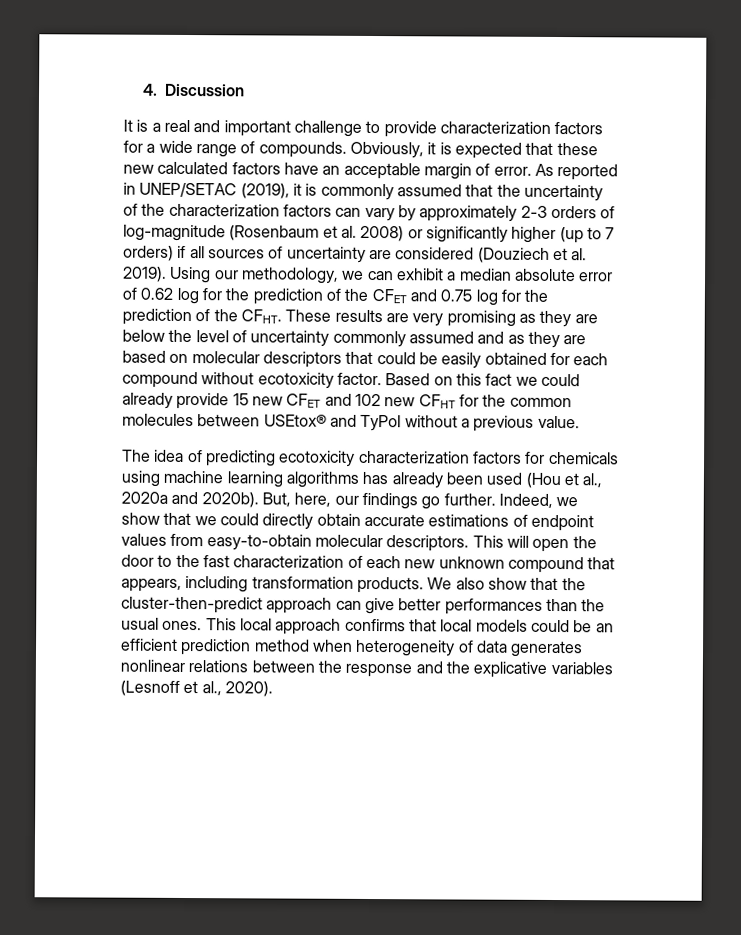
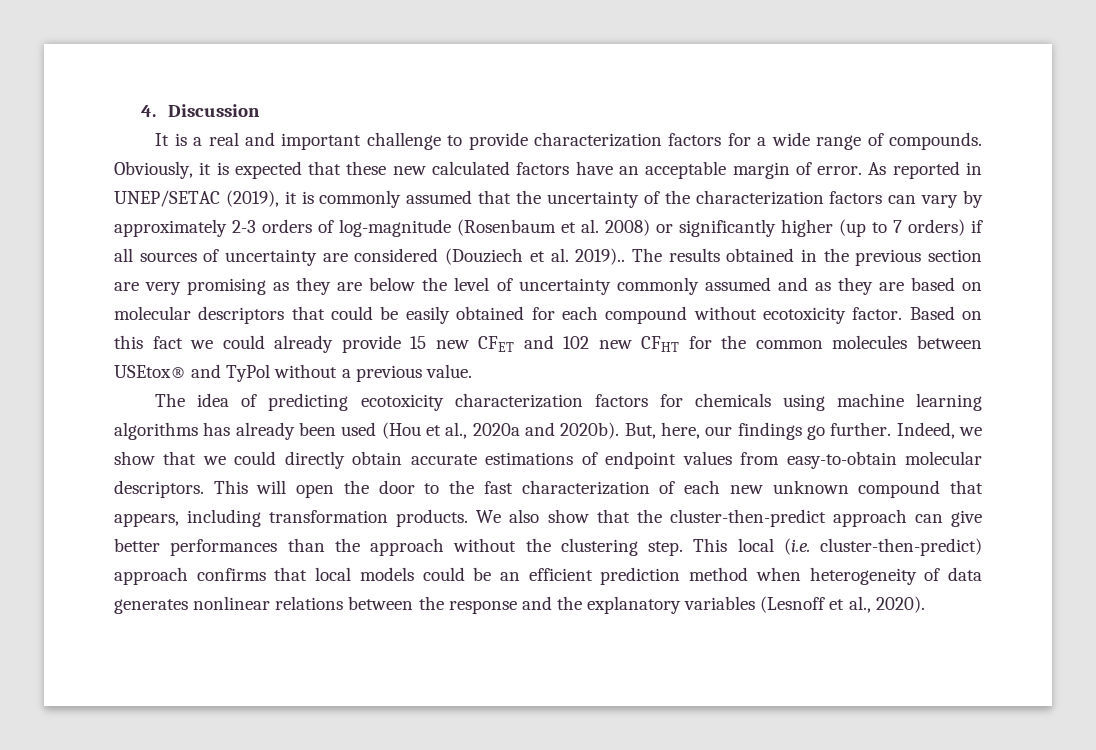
- As reported in UNEP/SETAC (2019), it is commonly assumed that the uncertainty of the characterization factors can vary by approximately 2-3 orders of log-magnitude (Rosenbaum et al. 2008) or significantly higher (up to 7 orders) if all sources of uncertainty are considered (Douziech et al. 2019). Using our methodology, we can exhibit a median absolute error of 0.62 log for the prediction of the CFET and 0.75 log for the prediction of the CFHT. These results are very promising as they are below the level of uncertainty commonly assumed and as they are based on molecular descriptors that could be easily obtained for each compound without ecotoxicity factor.
+ As reported in UNEP/SETAC (2019), it is commonly assumed that the uncertainty of the characterization factors can vary by approximately 2-3 orders of log-magnitude (Rosenbaum et al. 2008) or significantly higher (up to 7 orders) if all sources of uncertainty are considered (Douziech et al. 2019).. The results obtained in the previous section are very promising as they are below the level of uncertainty commonly assumed and as they are based on molecular descriptors that could be easily obtained for each compound without ecotoxicity factor.
- We also show that the cluster-then-predict approach can give better performances than the usual ones. This local approach confirms that local models could be an efficient prediction method when heterogeneity of data generates nonlinear relations between the response and the explicative variables (Lesnoff et al., 2020).
+ We also show that the cluster-then-predict approach can give better performances than the approach without the clustering step. This local (i.e. cluster-then-predict) approach confirms that local models could be an efficient prediction method when heterogeneity of data generates nonlinear relations between the response and the explanatory variables (Lesnoff et al., 2020).

